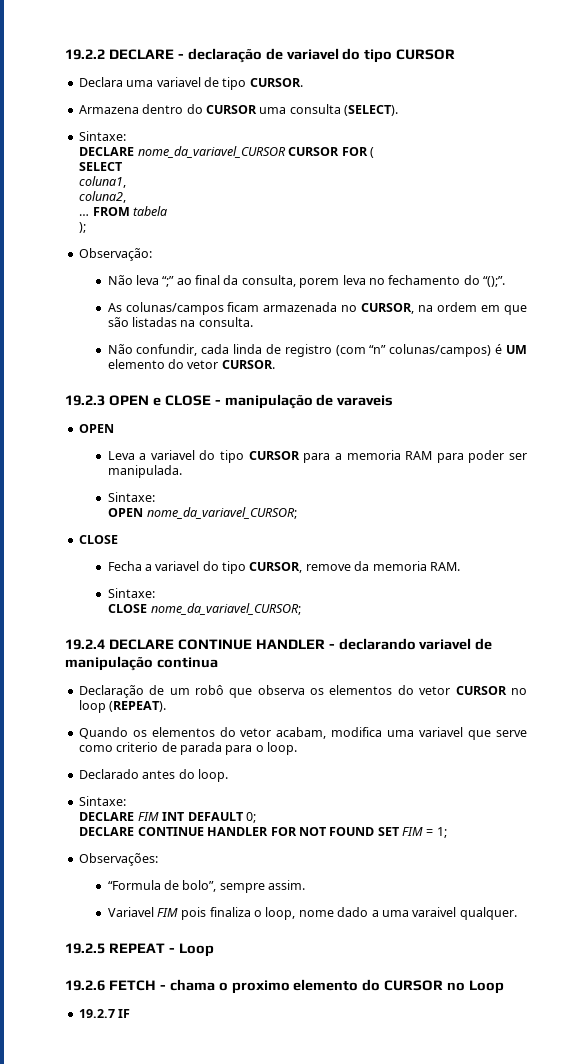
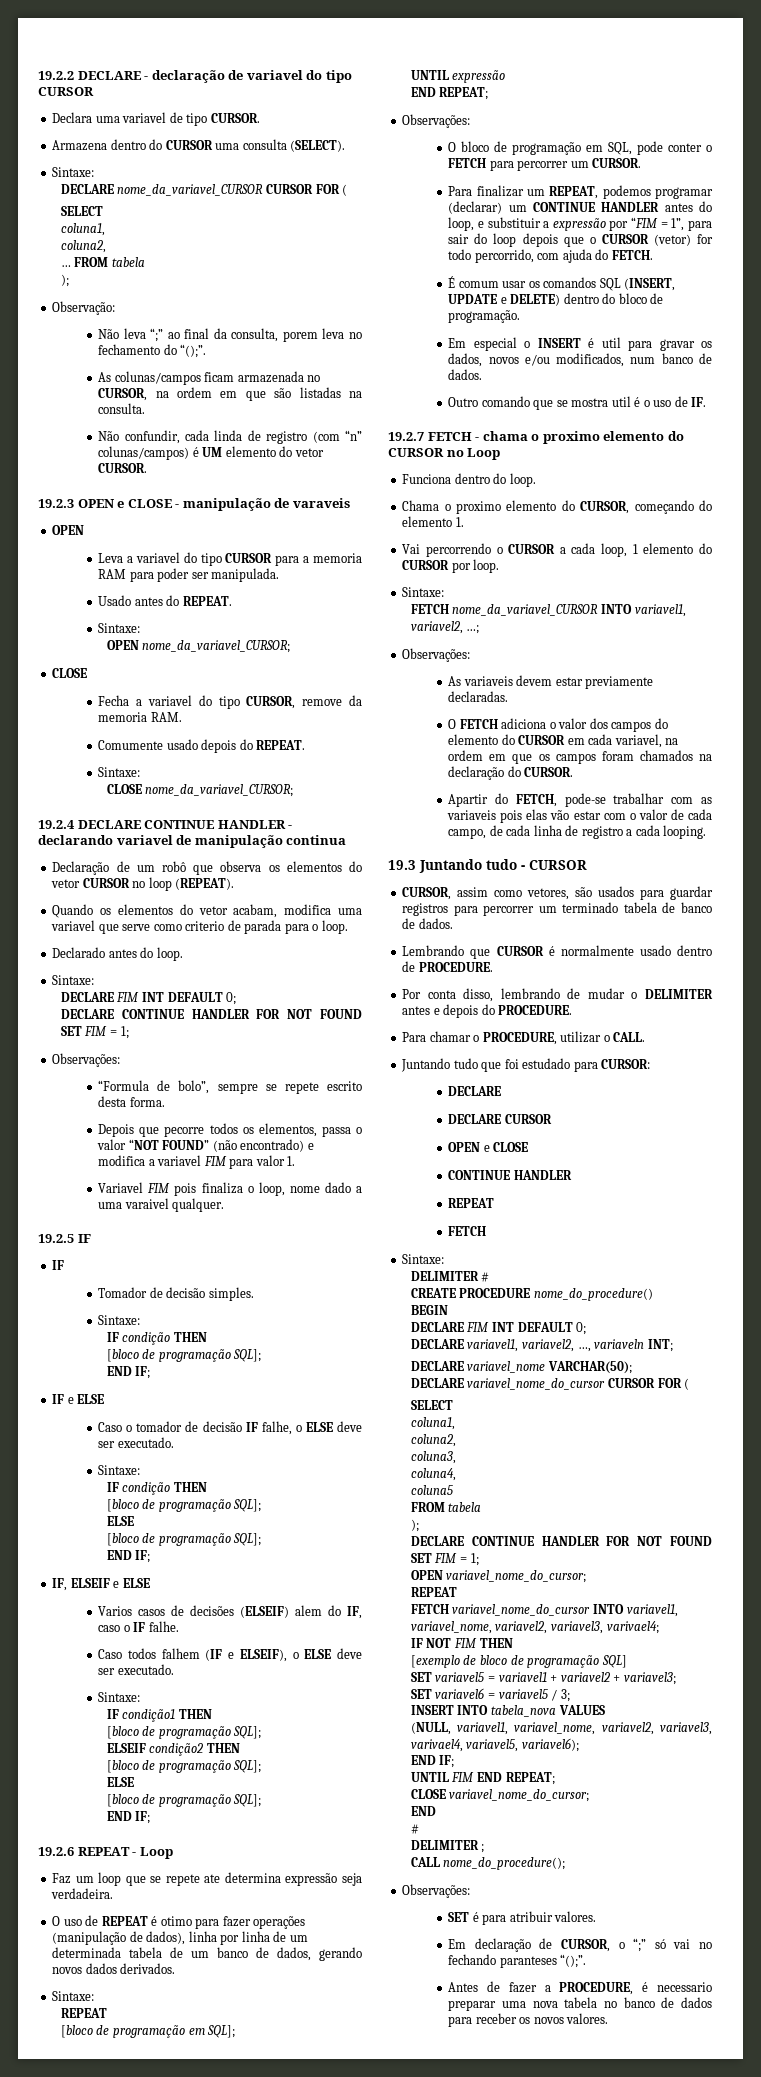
+ Usado antes do REPEAT.
+ Comumente usado depois do REPEAT.
- “Formula de bolo”, sempre assim.
+ “Formula de bolo”, sempre se repete escrito desta forma.
+ Depois que pecorre todos os elementos, passa o valor “NOT FOUND” (não encontrado) e modifica a variavel FIM para valor 1.
- 19.2.5 REPEAT - Loop
- 19.2.6 FETCH - chama o proximo elemento do CURSOR no Loop
+ 19.2.5 IF
+ IF
+ Tomador de decisão simples.
+ Sintaxe:
+ IF condição THEN
+ [bloco de programação SQL];
+ END IF;
+ IF e ELSE
+ Caso o tomador de decisão IF falhe, o ELSE deve ser executado.
+ Sintaxe:
+ IF condição THEN
+ [bloco de programação SQL];
+ ELSE
+ [bloco de programação SQL];
+ END IF;
+ IF, ELSEIF e ELSE
+ Varios casos de decisões (ELSEIF) alem do IF, caso o IF falhe.
+ Caso todos falhem (IF e ELSEIF), o ELSE deve ser executado.
+ Sintaxe:
+ IF condição1 THEN
+ [bloco de programação SQL];
+ ELSEIF condição2 THEN
+ [bloco de programação SQL];
+ ELSE
+ [bloco de programação SQL];
+ END IF;
+ 19.2.6 REPEAT - Loop
+ Faz um loop que se repete ate determina expressão seja verdadeira.
+ O uso de REPEAT é otimo para fazer operações (manipulação de dados), linha por linha de um determinada tabela de um banco de dados, gerando novos dados derivados.
+ Sintaxe:
+ REPEAT
+ [bloco de programação em SQL];
+ UNTIL expressão
+ END REPEAT;
+ Observações:
+ O bloco de programação em SQL, pode conter o FETCH para percorrer um CURSOR.
+ Para finalizar um REPEAT, podemos programar (declarar) um CONTINUE HANDLER antes do loop, e substituir a expressão por “FIM = 1”, para sair do loop depois que o CURSOR (vetor) for todo percorrido, com ajuda do FETCH.
+ É comum usar os comandos SQL (INSERT, UPDATE e DELETE) dentro do bloco de programação.
+ Em especial o INSERT é util para gravar os dados, novos e/ou modificados, num banco de dados.
+ Outro comando que se mostra util é o uso de IF.
+ 19.2.7 FETCH - chama o proximo elemento do CURSOR no Loop
- 19.2.7 IF
+ Funciona dentro do loop.
+ Chama o proximo elemento do CURSOR, começando do elemento 1.
+ Vai percorrendo o CURSOR a cada loop, 1 elemento do CURSOR por loop.
+ Sintaxe:
+ FETCH nome_da_variavel_CURSOR INTO variavel1, variavel2, …;
+ Observações:
+ As variaveis devem estar previamente declaradas.
+ O FETCH adiciona o valor dos campos do elemento do CURSOR em cada variavel, na ordem em que os campos foram chamados na declaração do CURSOR.
+ Apartir do FETCH, pode-se trabalhar com as variaveis pois elas vão estar com o valor de cada campo, de cada linha de registro a cada looping.
+ 19.3 Juntando tudo - CURSOR
+ CURSOR, assim como vetores, são usados para guardar registros para percorrer um terminado tabela de banco de dados.
+ Lembrando que CURSOR é normalmente usado dentro de PROCEDURE.
+ Por conta disso, lembrando de mudar o DELIMITER antes e depois do PROCEDURE.
+ Para chamar o PROCEDURE, utilizar o CALL.
+ Juntando tudo que foi estudado para CURSOR:
+ DECLARE
+ DECLARE CURSOR
+ OPEN e CLOSE
+ CONTINUE HANDLER
+ REPEAT
+ FETCH
+ Sintaxe:
+ DELIMITER #
+ CREATE PROCEDURE nome_do_procedure()
+ BEGIN
+ DECLARE FIM INT DEFAULT 0;
+ DECLARE variavel1, variavel2, …, variaveln INT;
+ DECLARE variavel_nome VARCHAR(50);
+ DECLARE variavel_nome_do_cursor CURSOR FOR (
+ SELECT
+ coluna1,
+ coluna2,
+ coluna3,
+ coluna4,
+ coluna5
+ FROM tabela
+ );
+ DECLARE CONTINUE HANDLER FOR NOT FOUND SET FIM = 1;
+ OPEN variavel_nome_do_cursor;
+ REPEAT
+ FETCH variavel_nome_do_cursor INTO variavel1, variavel_nome, variavel2, variavel3, varivael4;
+ IF NOT FIM THEN
+ [exemplo de bloco de programação SQL]
+ SET variavel5 = variavel1 + variavel2 + variavel3;
+ SET variavel6 = variavel5 / 3;
+ INSERT INTO tabela_nova VALUES
+ (NULL, variavel1, variavel_nome, variavel2, variavel3, varivael4, variavel5, variavel6);
+ END IF;
+ UNTIL FIM END REPEAT;
+ CLOSE variavel_nome_do_cursor;
+ END
+ #
+ DELIMITER ;
+ CALL nome_do_procedure();
+ Observações:
+ SET é para atribuir valores.
+ Em declaração de CURSOR, o “;” só vai no fechando paranteses “();”.
+ Antes de fazer a PROCEDURE, é necessario preparar uma nova tabela no banco de dados para receber os novos valores.

